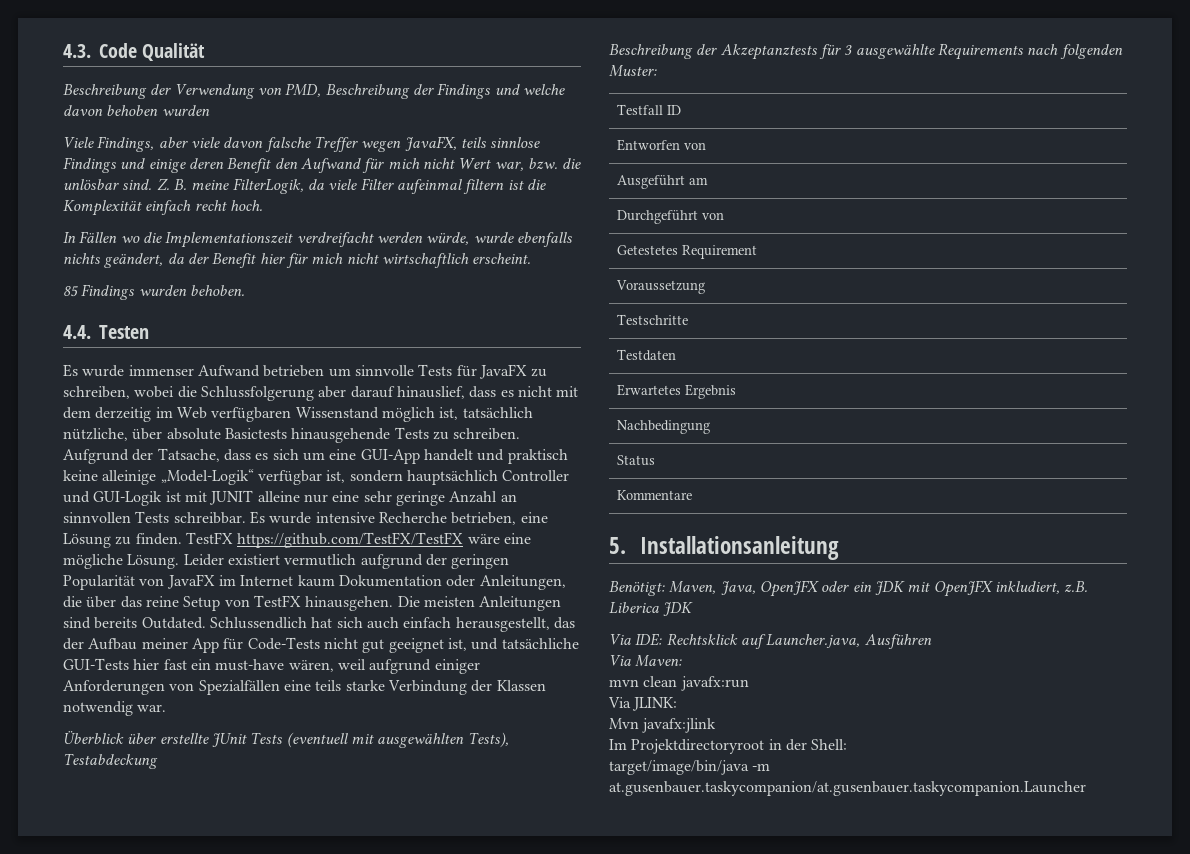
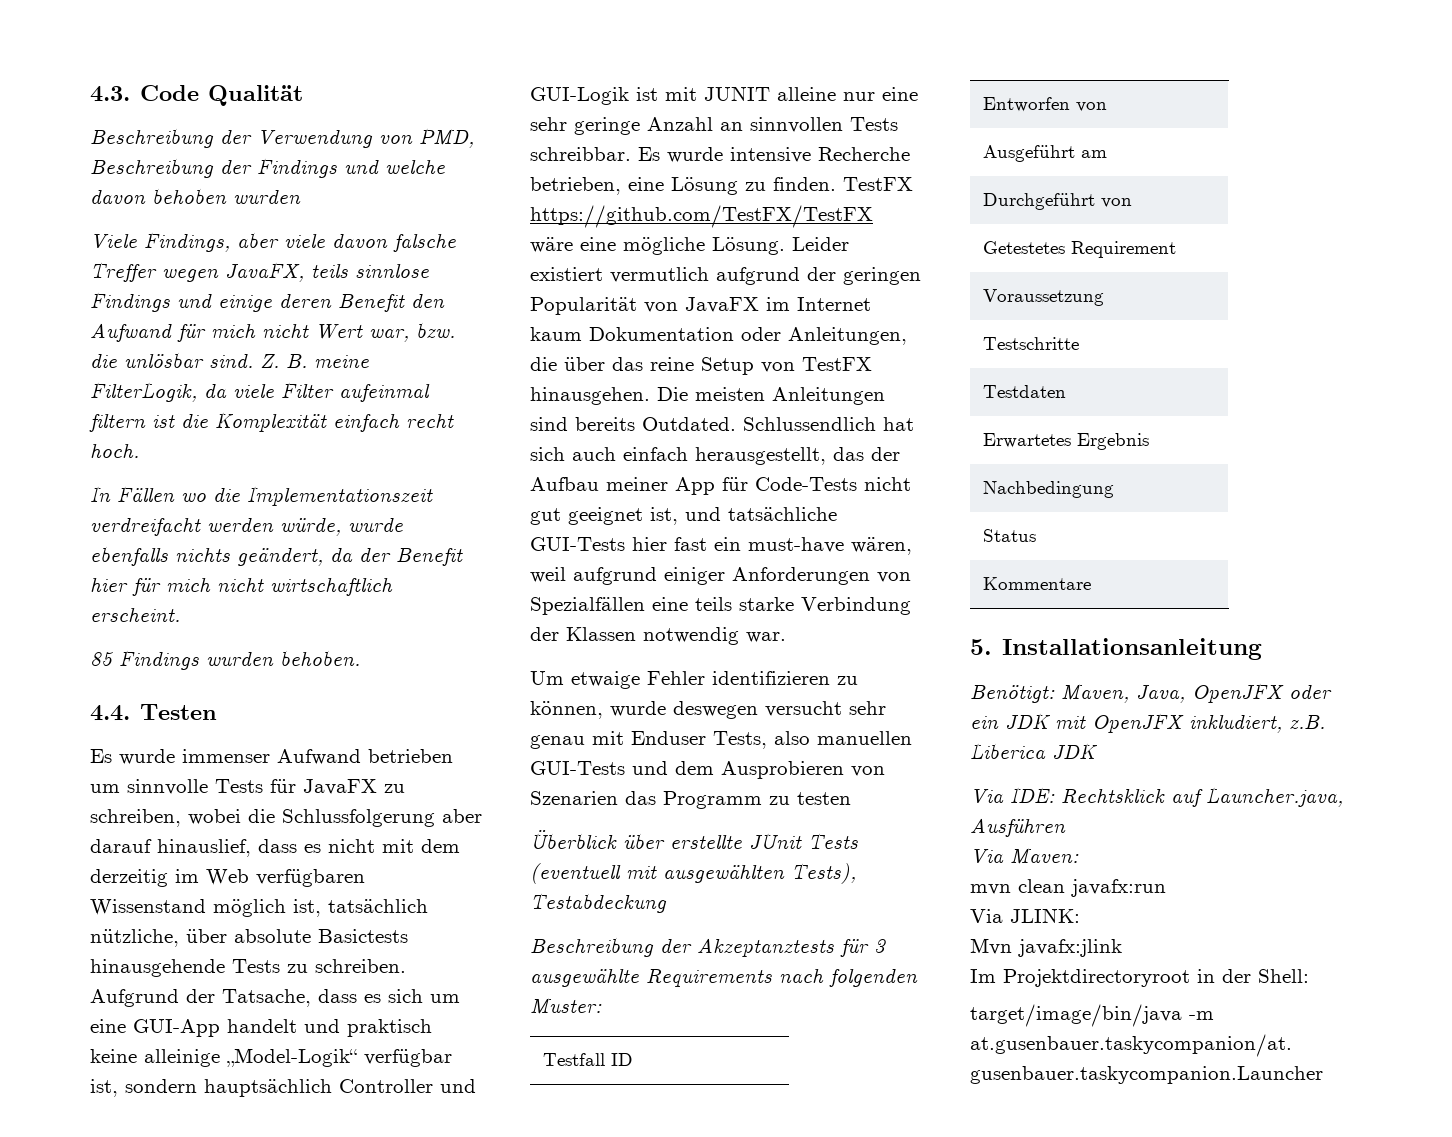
+ Um etwaige Fehler identifizieren zu können, wurde deswegen versucht sehr genau mit Enduser Tests, also manuellen GUI-Tests und dem Ausprobieren von Szenarien das Programm zu testen

